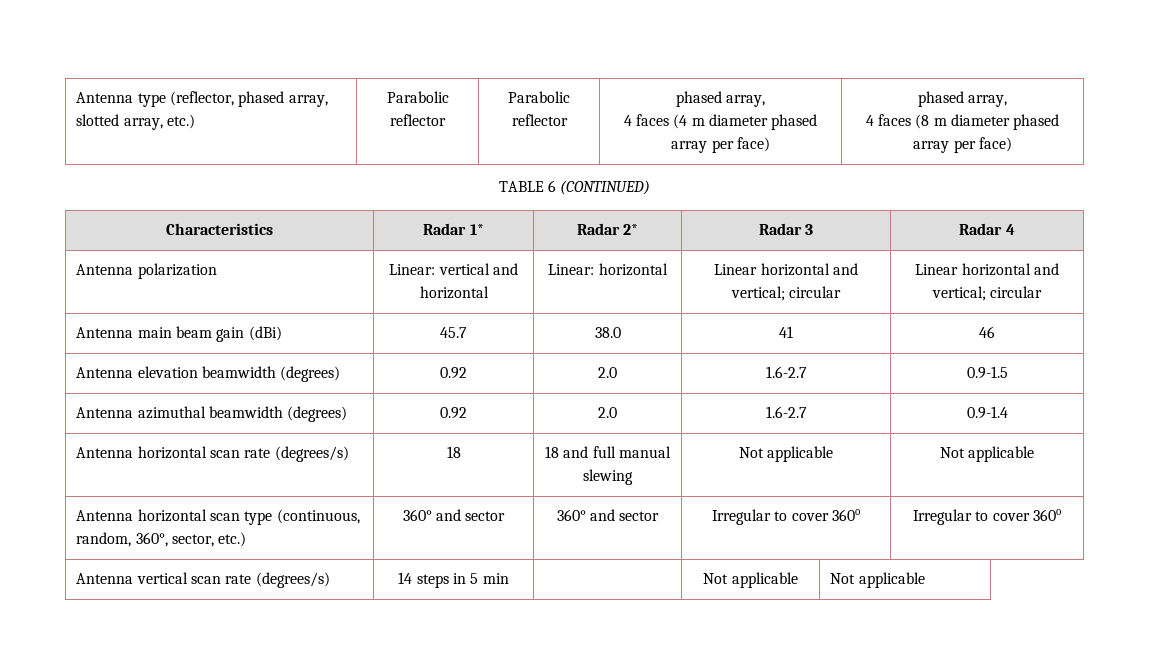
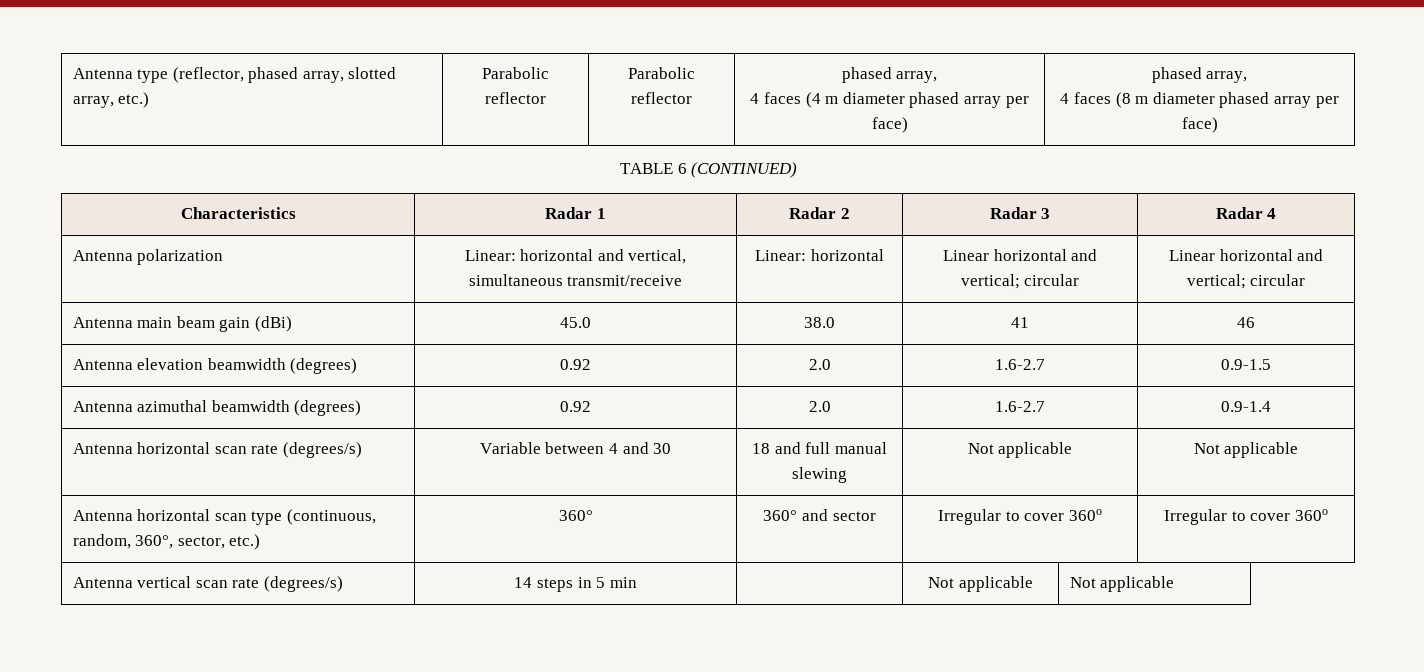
- Characteristics | Radar 1* | Radar 2* | Radar 3 | Radar 4
+ Characteristics | Radar 1 | Radar 2 | Radar 3 | Radar 4
- Antenna polarization | Linear: vertical and horizontal | Linear: horizontal | Linear horizontal and vertical; circular | Linear horizontal and vertical; circular
+ Antenna polarization | Linear: horizontal and vertical, simultaneous transmit/receive | Linear: horizontal | Linear horizontal and vertical; circular | Linear horizontal and vertical; circular
- Antenna main beam gain (dBi) | 45.7 | 38.0 | 41 | 46
+ Antenna main beam gain (dBi) | 45.0 | 38.0 | 41 | 46
- Antenna horizontal scan rate (degrees/s) | 18 | 18 and full manual slewing | Not applicable | Not applicable
+ Antenna horizontal scan rate (degrees/s) | Variable between 4 and 30 | 18 and full manual slewing | Not applicable | Not applicable
- Antenna horizontal scan type (continuous, random, 360°, sector, etc.) | 360° and sector | 360° and sector | Irregular to cover 360o | Irregular to cover 360o
+ Antenna horizontal scan type (continuous, random, 360°, sector, etc.) | 360° | 360° and sector | Irregular to cover 360o | Irregular to cover 360o

